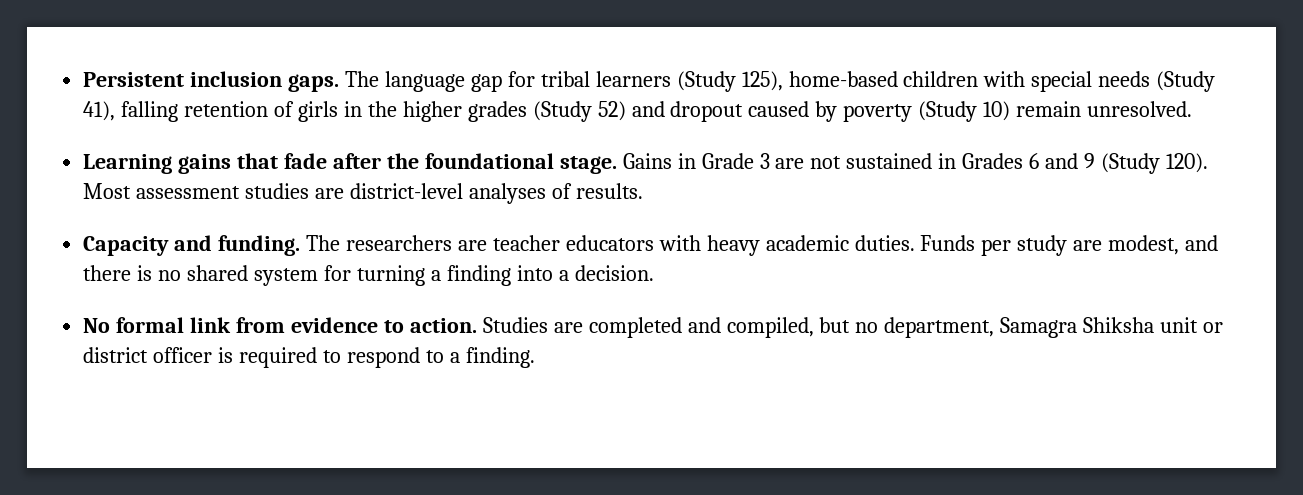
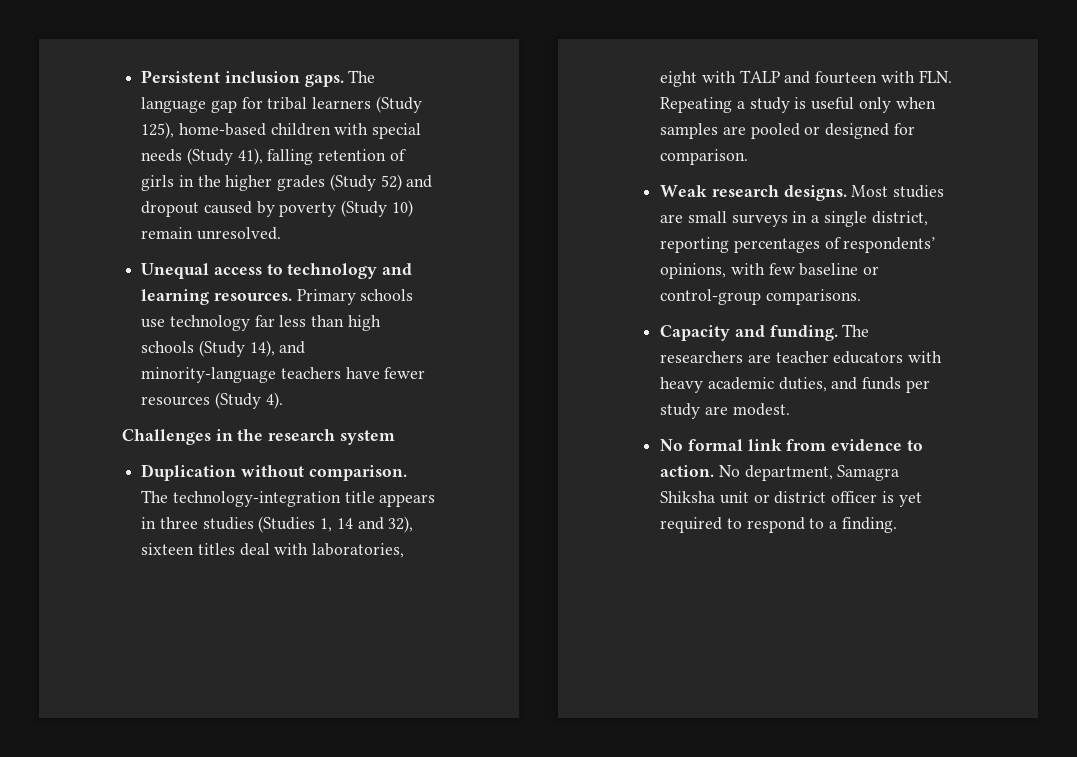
- Learning gains that fade after the foundational stage. Gains in Grade 3 are not sustained in Grades 6 and 9 (Study 120). Most assessment studies are district-level analyses of results.
+ Unequal access to technology and learning resources. Primary schools use technology far less than high schools (Study 14), and minority-language teachers have fewer resources (Study 4).
+ Challenges in the research system
+ Duplication without comparison. The technology-integration title appears in three studies (Studies 1, 14 and 32), sixteen titles deal with laboratories, eight with TALP and fourteen with FLN. Repeating a study is useful only when samples are pooled or designed for comparison.
+ Weak research designs. Most studies are small surveys in a single district, reporting percentages of respondents’ opinions, with few baseline or control-group comparisons.
- The researchers are teacher educators with heavy academic duties. Funds per study are modest, and there is no shared system for turning a finding into a decision.
+ The researchers are teacher educators with heavy academic duties, and funds per study are modest.
- Studies are completed and compiled, but no department, Samagra Shiksha unit or district officer is required to respond to a finding.
+ No department, Samagra Shiksha unit or district officer is yet required to respond to a finding.

